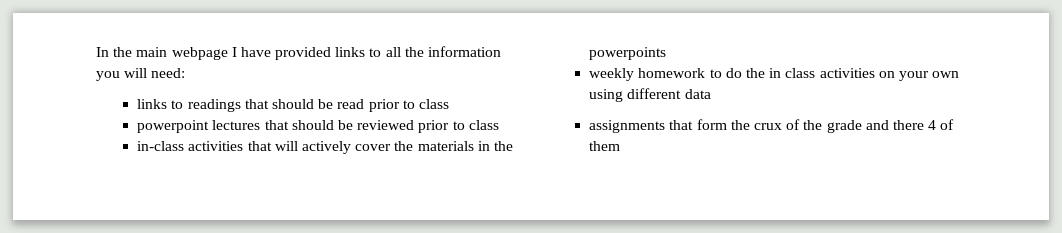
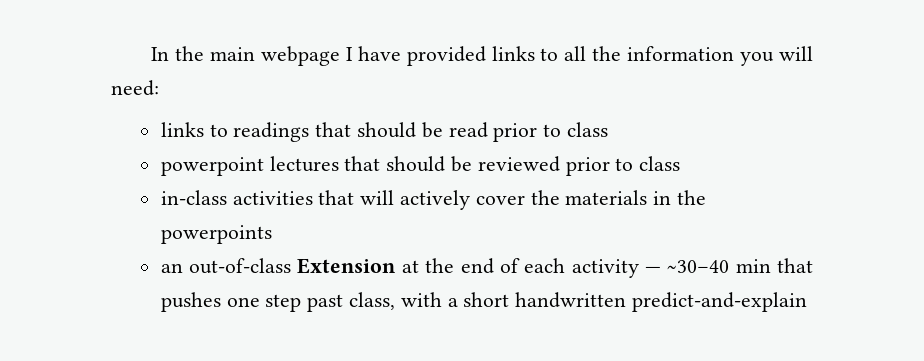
- weekly homework to do the in class activities on your own using different data
- assignments that form the crux of the grade and there 4 of them
+ an out-of-class Extension at the end of each activity — ~30–40 min that pushes one step past class, with a short handwritten predict-and-explain

